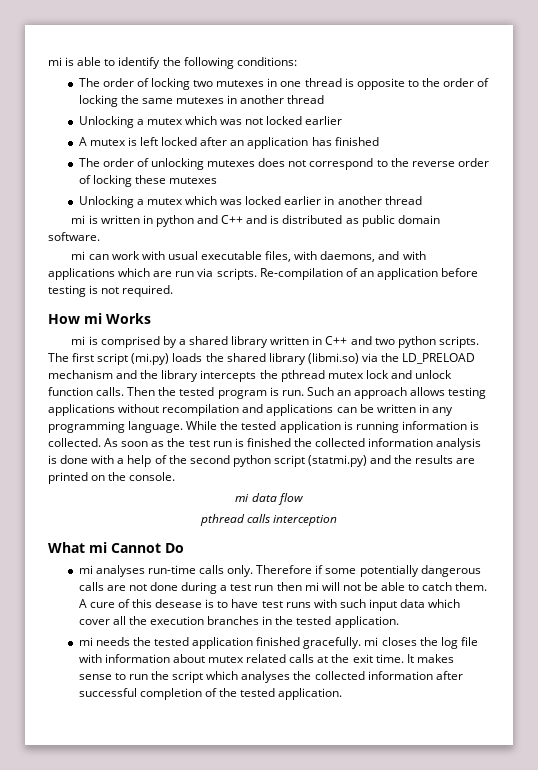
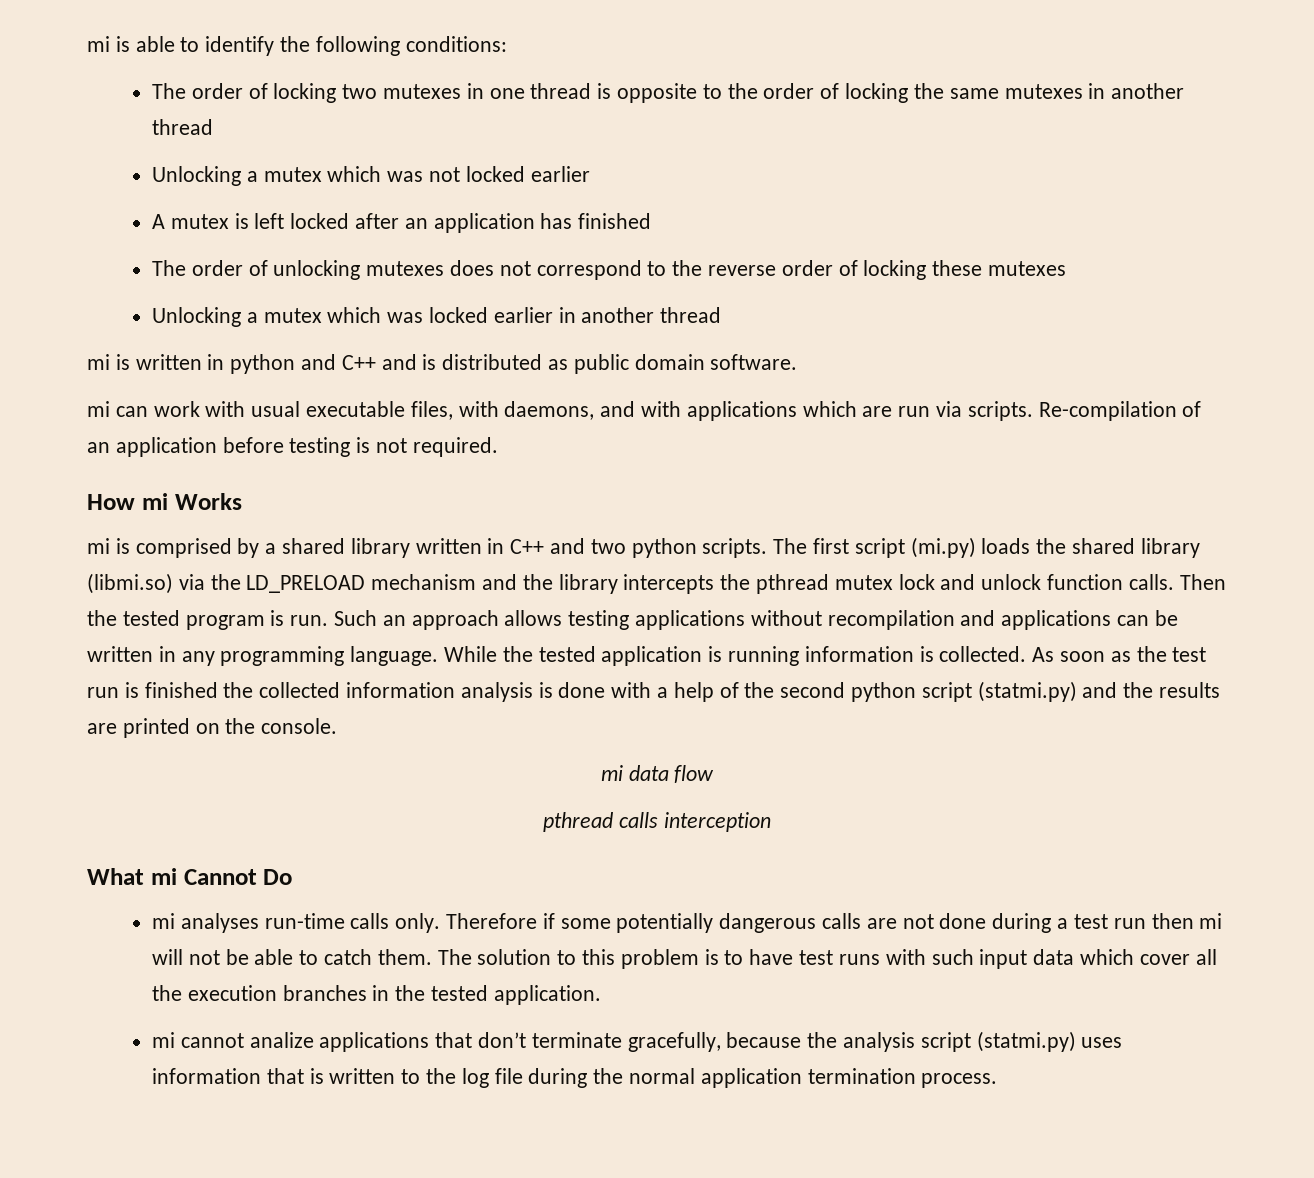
- A cure of this desease is to have test runs with such input data which cover all the execution branches in the tested application.
+ The solution to this problem is to have test runs with such input data which cover all the execution branches in the tested application.
- mi needs the tested application finished gracefully. mi closes the log file with information about mutex related calls at the exit time. It makes sense to run the script which analyses the collected information after successful completion of the tested application.
+ mi cannot analize applications that don’t terminate gracefully, because the analysis script (statmi.py) uses information that is written to the log file during the normal application termination process.

